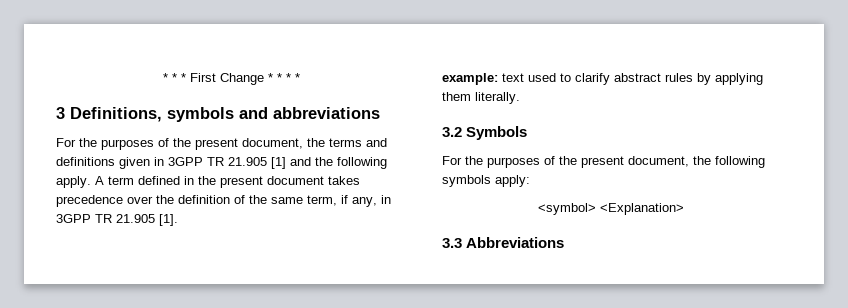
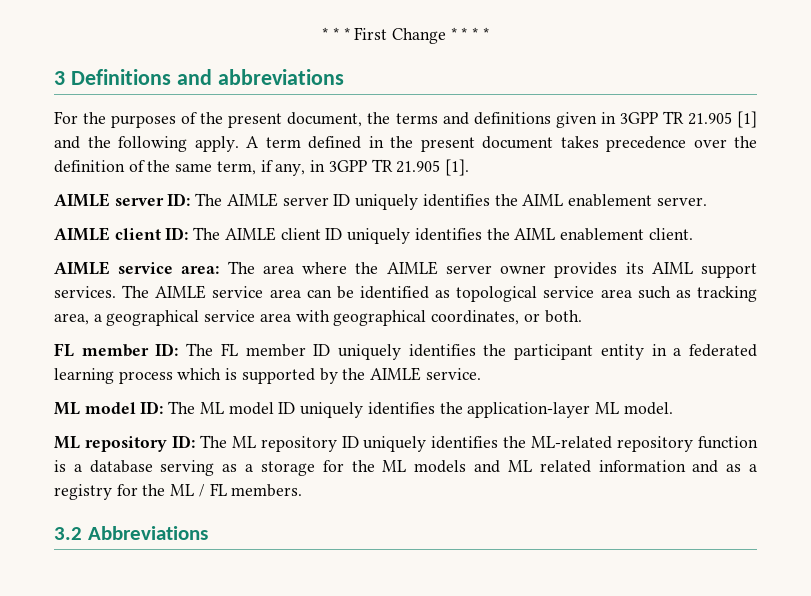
- 3 Definitions, symbols and abbreviations
+ 3 Definitions and abbreviations
- example: text used to clarify abstract rules by applying them literally.
- 3.2 Symbols
- For the purposes of the present document, the following symbols apply:
- <symbol> <Explanation>
- 3.3 Abbreviations
+ AIMLE server ID: The AIMLE server ID uniquely identifies the AIML enablement server.
+ AIMLE client ID: The AIMLE client ID uniquely identifies the AIML enablement client.
+ AIMLE service area: The area where the AIMLE server owner provides its AIML support services. The AIMLE service area can be identified as topological service area such as tracking area, a geographical service area with geographical coordinates, or both.
+ FL member ID: The FL member ID uniquely identifies the participant entity in a federated learning process which is supported by the AIMLE service.
+ ML model ID: The ML model ID uniquely identifies the application-layer ML model.
+ ML repository ID: The ML repository ID uniquely identifies the ML-related repository function is a database serving as a storage for the ML models and ML related information and as a registry for the ML / FL members.
+ 3.2 Abbreviations

